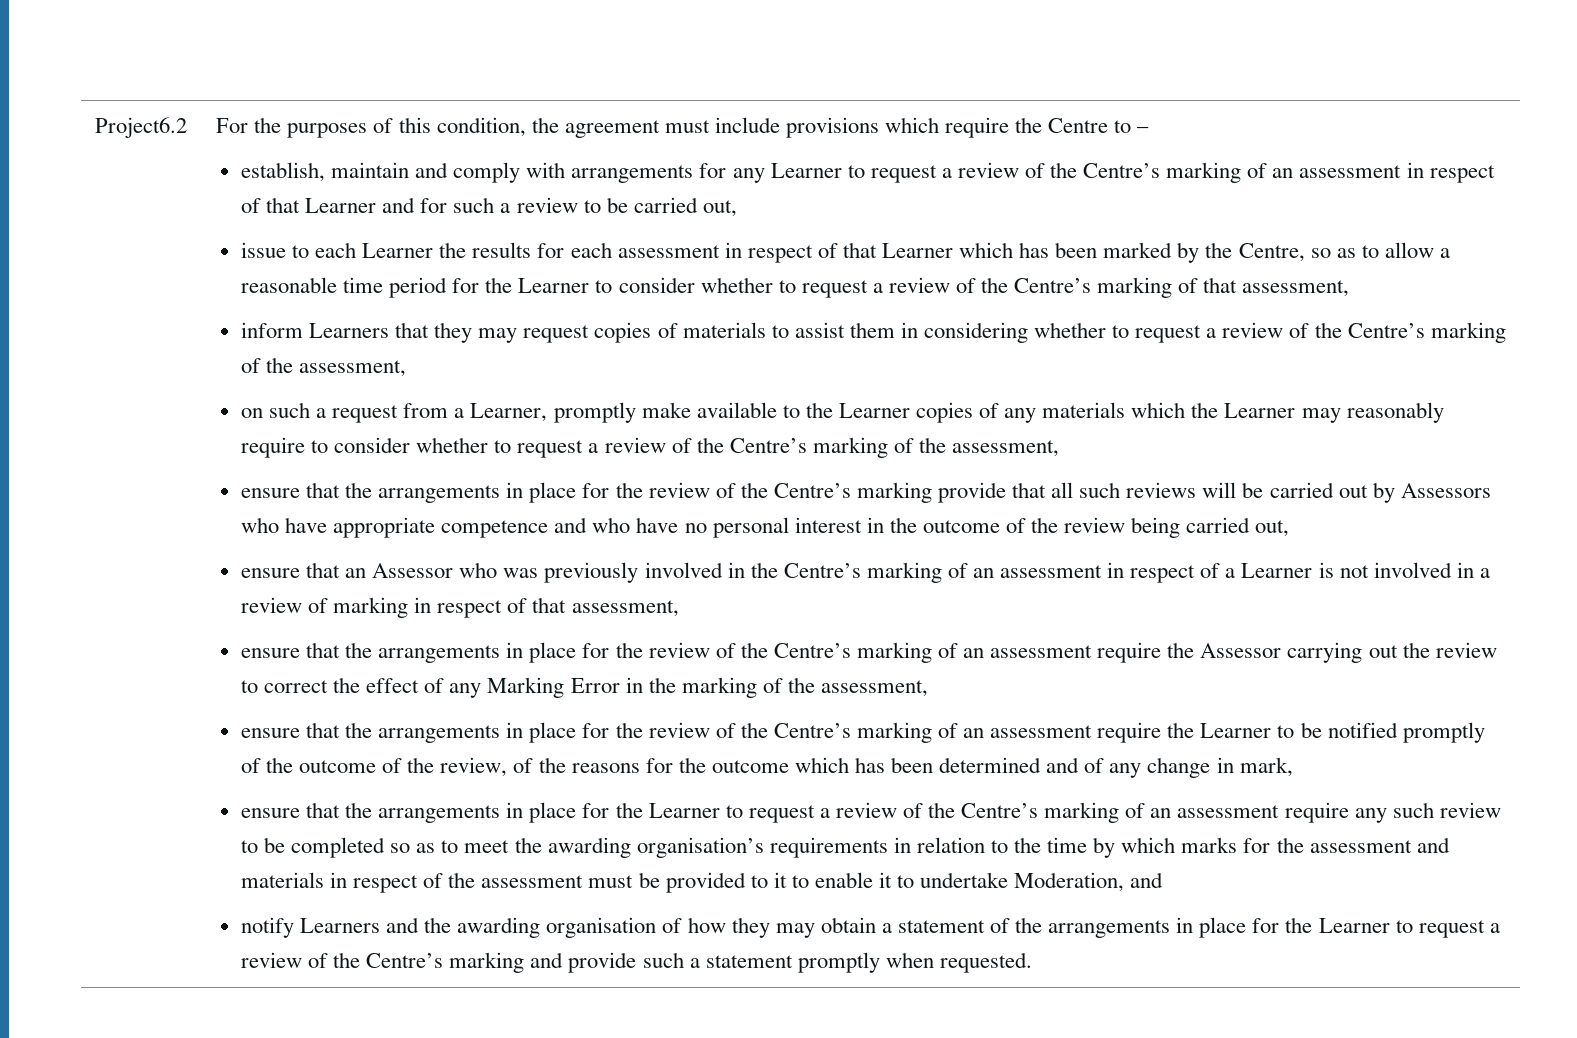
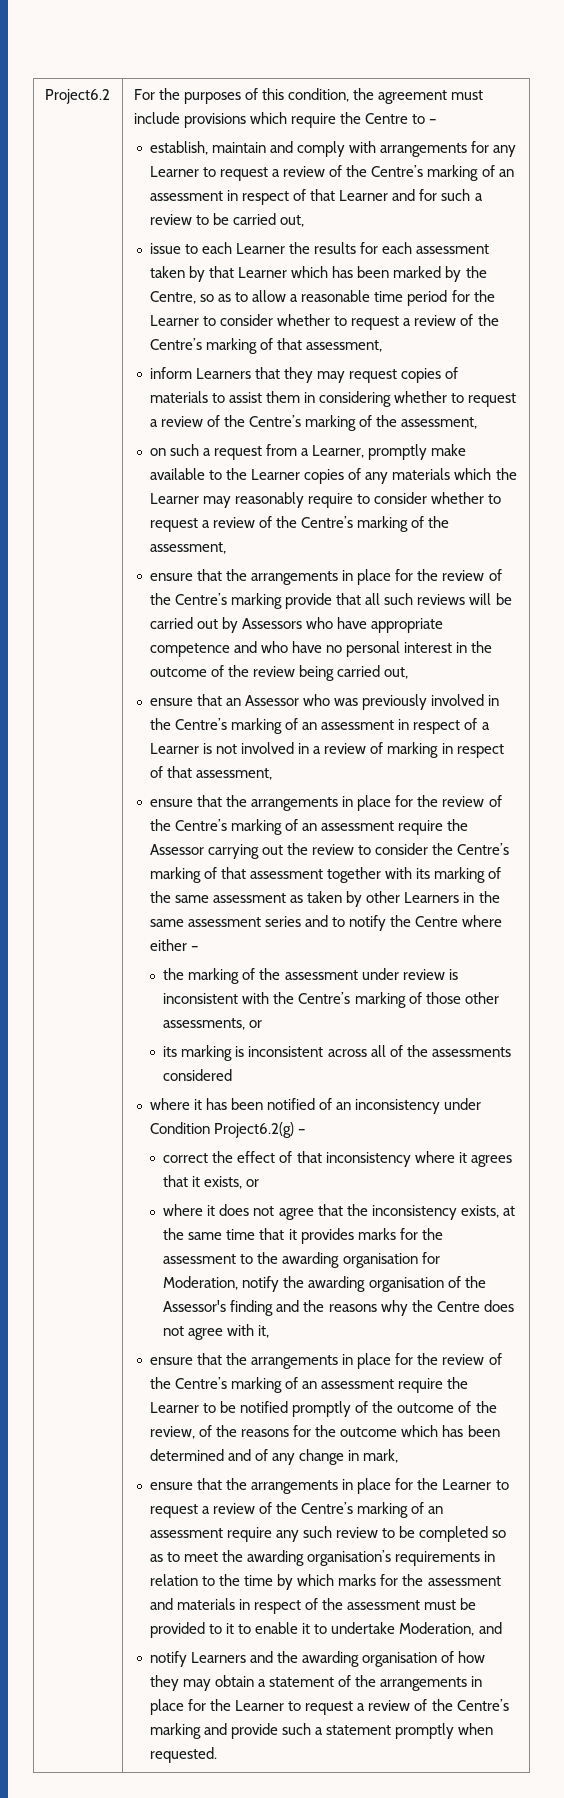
- issue to each Learner the results for each assessment in respect of that Learner which has been marked by the Centre, so as to allow a reasonable time period for the Learner to consider whether to request a review of the Centre’s marking of that assessment,
+ issue to each Learner the results for each assessment taken by that Learner which has been marked by the Centre, so as to allow a reasonable time period for the Learner to consider whether to request a review of the Centre’s marking of that assessment,
- ensure that the arrangements in place for the review of the Centre’s marking of an assessment require the Assessor carrying out the review to correct the effect of any Marking Error in the marking of the assessment,
+ ensure that the arrangements in place for the review of the Centre’s marking of an assessment require the Assessor carrying out the review to consider the Centre’s marking of that assessment together with its marking of the same assessment as taken by other Learners in the same assessment series and to notify the Centre where either –
+ the marking of the assessment under review is inconsistent with the Centre’s marking of those other assessments, or
+ its marking is inconsistent across all of the assessments considered
+ where it has been notified of an inconsistency under Condition Project6.2(g) –
+ correct the effect of that inconsistency where it agrees that it exists, or
+ where it does not agree that the inconsistency exists, at the same time that it provides marks for the assessment to the awarding organisation for Moderation, notify the awarding organisation of the Assessor's finding and the reasons why the Centre does not agree with it,

